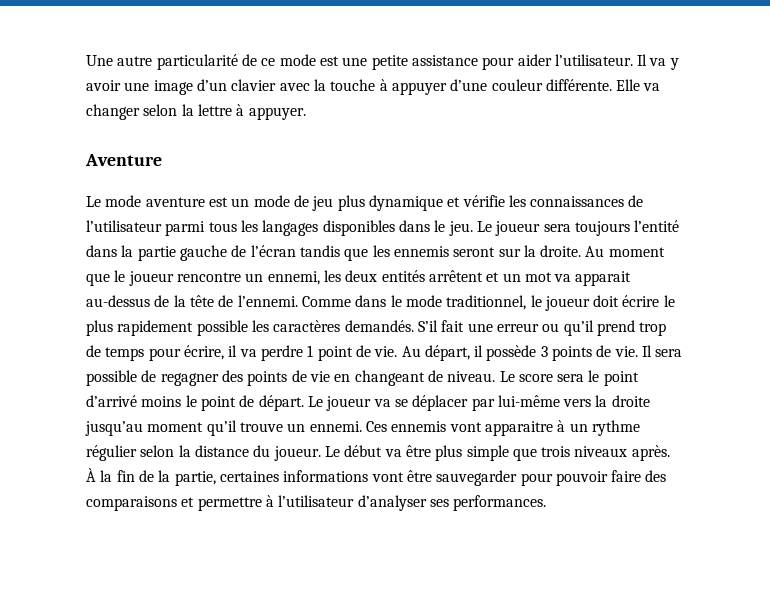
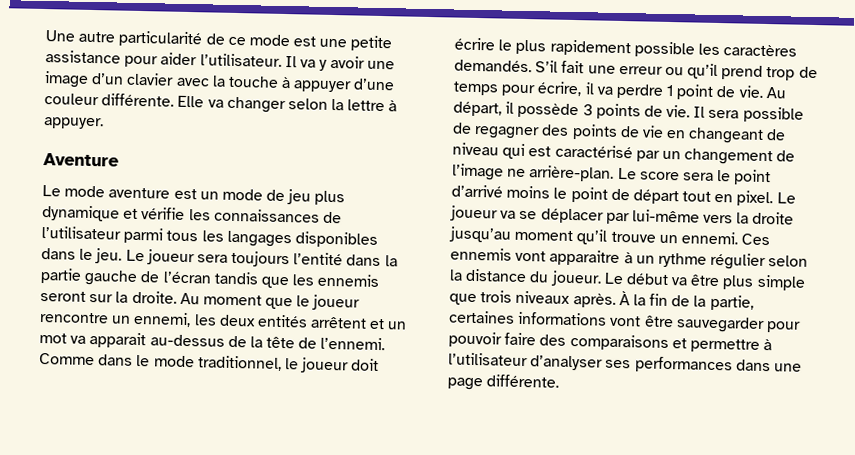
- Il sera possible de regagner des points de vie en changeant de niveau.
+ Il sera possible de regagner des points de vie en changeant de niveau qui est caractérisé par un changement de l’image ne arrière-plan.
- Le score sera le point d’arrivé moins le point de départ.
+ Le score sera le point d’arrivé moins le point de départ tout en pixel.
- À la fin de la partie, certaines informations vont être sauvegarder pour pouvoir faire des comparaisons et permettre à l’utilisateur d’analyser ses performances.
+ À la fin de la partie, certaines informations vont être sauvegarder pour pouvoir faire des comparaisons et permettre à l’utilisateur d’analyser ses performances dans une page différente.

